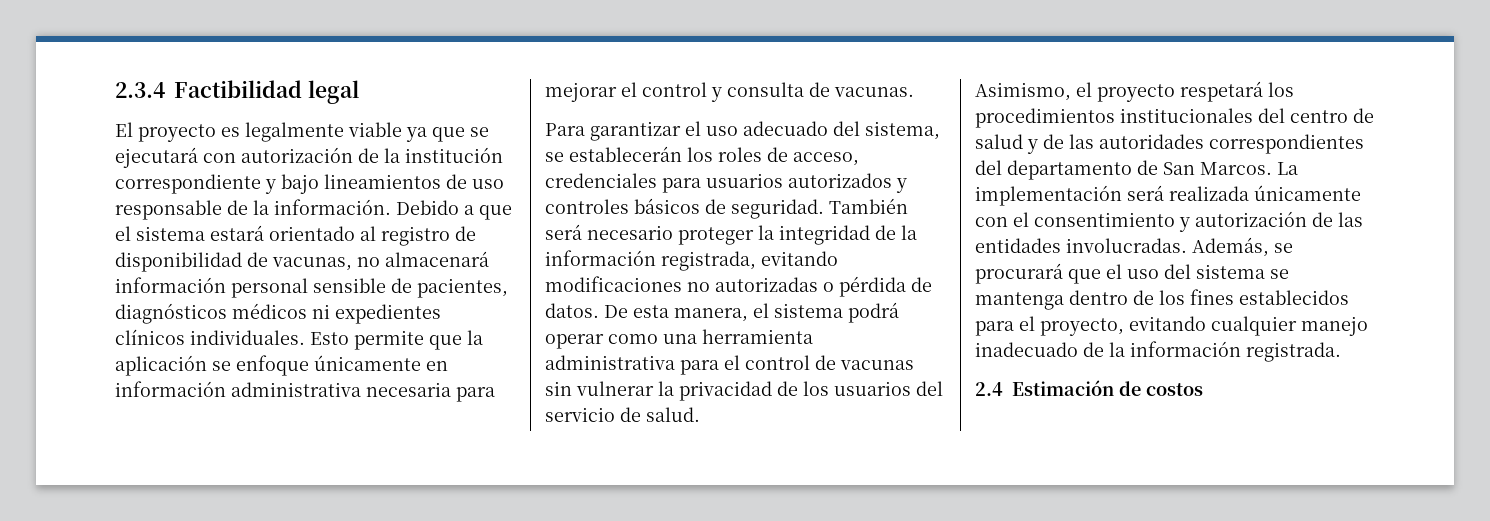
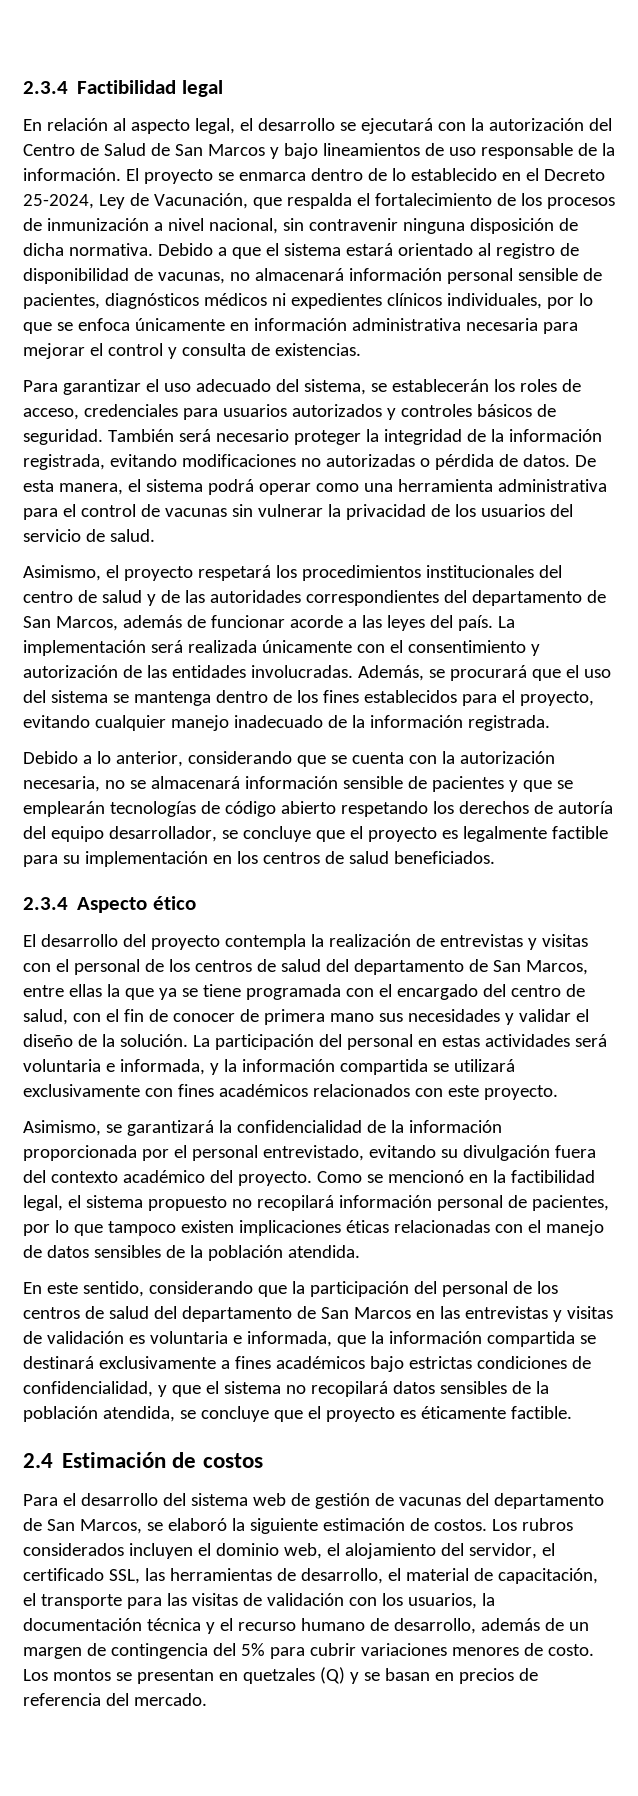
- El proyecto es legalmente viable ya que se ejecutará con autorización de la institución correspondiente y bajo lineamientos de uso responsable de la información.
+ En relación al aspecto legal, el desarrollo se ejecutará con la autorización del Centro de Salud de San Marcos y bajo lineamientos de uso responsable de la información.
+ El proyecto se enmarca dentro de lo establecido en el Decreto 25-2024, Ley de Vacunación, que respalda el fortalecimiento de los procesos de inmunización a nivel nacional, sin contravenir ninguna disposición de dicha normativa.
- Debido a que el sistema estará orientado al registro de disponibilidad de vacunas, no almacenará información personal sensible de pacientes, diagnósticos médicos ni expedientes clínicos individuales. Esto permite que la aplicación se enfoque únicamente en información administrativa necesaria para mejorar el control y consulta de vacunas.
+ Debido a que el sistema estará orientado al registro de disponibilidad de vacunas, no almacenará información personal sensible de pacientes, diagnósticos médicos ni expedientes clínicos individuales, por lo que se enfoca únicamente en información administrativa necesaria para mejorar el control y consulta de existencias.
- Asimismo, el proyecto respetará los procedimientos institucionales del centro de salud y de las autoridades correspondientes del departamento de San Marcos.
+ Asimismo, el proyecto respetará los procedimientos institucionales del centro de salud y de las autoridades correspondientes del departamento de San Marcos, además de funcionar acorde a las leyes del país.
+ Debido a lo anterior, considerando que se cuenta con la autorización necesaria, no se almacenará información sensible de pacientes y que se emplearán tecnologías de código abierto respetando los derechos de autoría del equipo desarrollador, se concluye que el proyecto es legalmente factible para su implementación en los centros de salud beneficiados.
+ 2.3.4 Aspecto ético
+ El desarrollo del proyecto contempla la realización de entrevistas y visitas con el personal de los centros de salud del departamento de San Marcos, entre ellas la que ya se tiene programada con el encargado del centro de salud, con el fin de conocer de primera mano sus necesidades y validar el diseño de la solución. La participación del personal en estas actividades será voluntaria e informada, y la información compartida se utilizará exclusivamente con fines académicos relacionados con este proyecto.
+ Asimismo, se garantizará la confidencialidad de la información proporcionada por el personal entrevistado, evitando su divulgación fuera del contexto académico del proyecto. Como se mencionó en la factibilidad legal, el sistema propuesto no recopilará información personal de pacientes, por lo que tampoco existen implicaciones éticas relacionadas con el manejo de datos sensibles de la población atendida.
+ En este sentido, considerando que la participación del personal de los centros de salud del departamento de San Marcos en las entrevistas y visitas de validación es voluntaria e informada, que la información compartida se destinará exclusivamente a fines académicos bajo estrictas condiciones de confidencialidad, y que el sistema no recopilará datos sensibles de la población atendida, se concluye que el proyecto es éticamente factible.
  2.4 Estimación de costos
+ Para el desarrollo del sistema web de gestión de vacunas del departamento de San Marcos, se elaboró la siguiente estimación de costos. Los rubros considerados incluyen el dominio web, el alojamiento del servidor, el certificado SSL, las herramientas de desarrollo, el material de capacitación, el transporte para las visitas de validación con los usuarios, la documentación técnica y el recurso humano de desarrollo, además de un margen de contingencia del 5% para cubrir variaciones menores de costo. Los montos se presentan en quetzales (Q) y se basan en precios de referencia del mercado.

